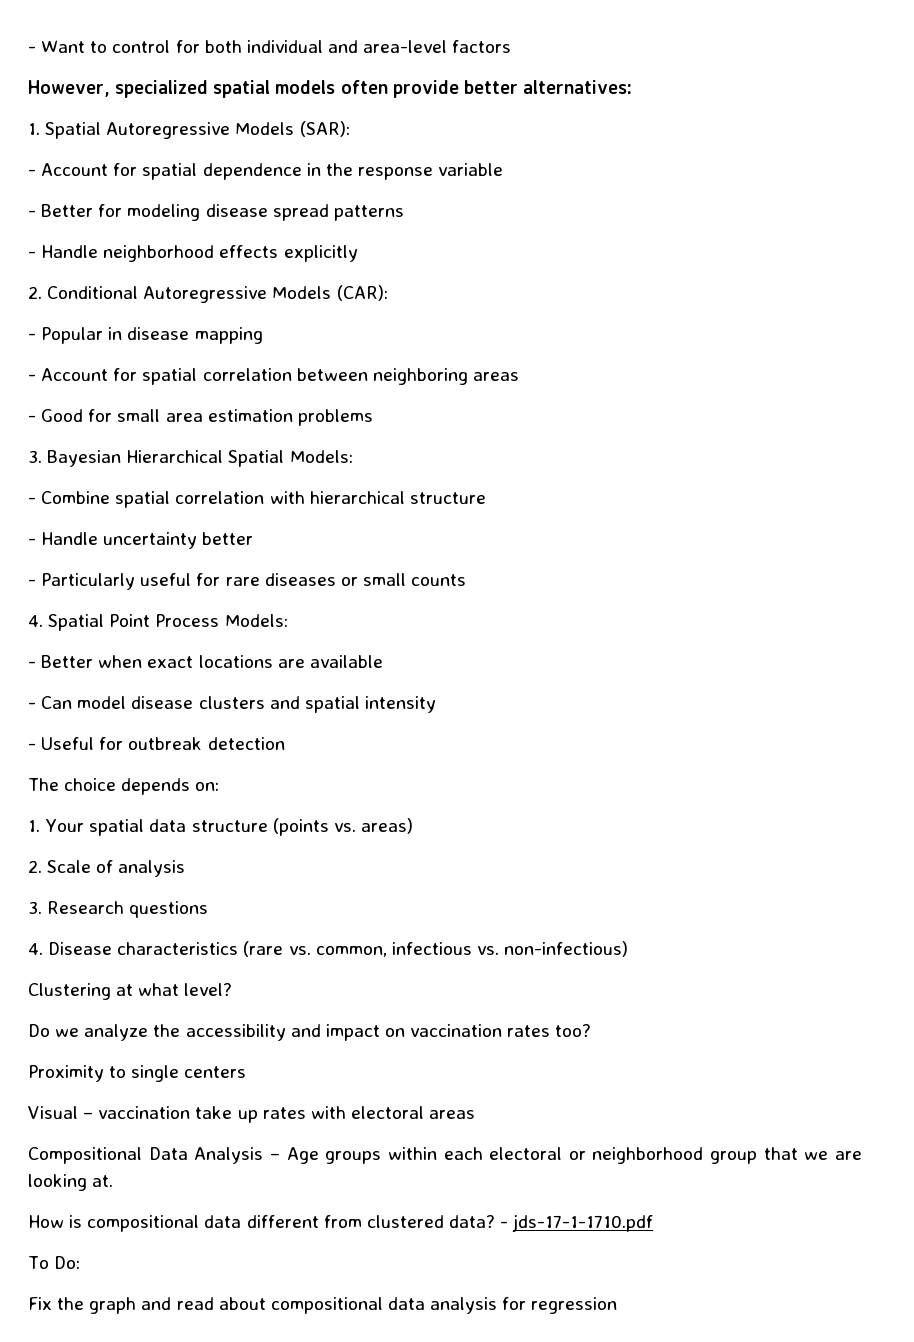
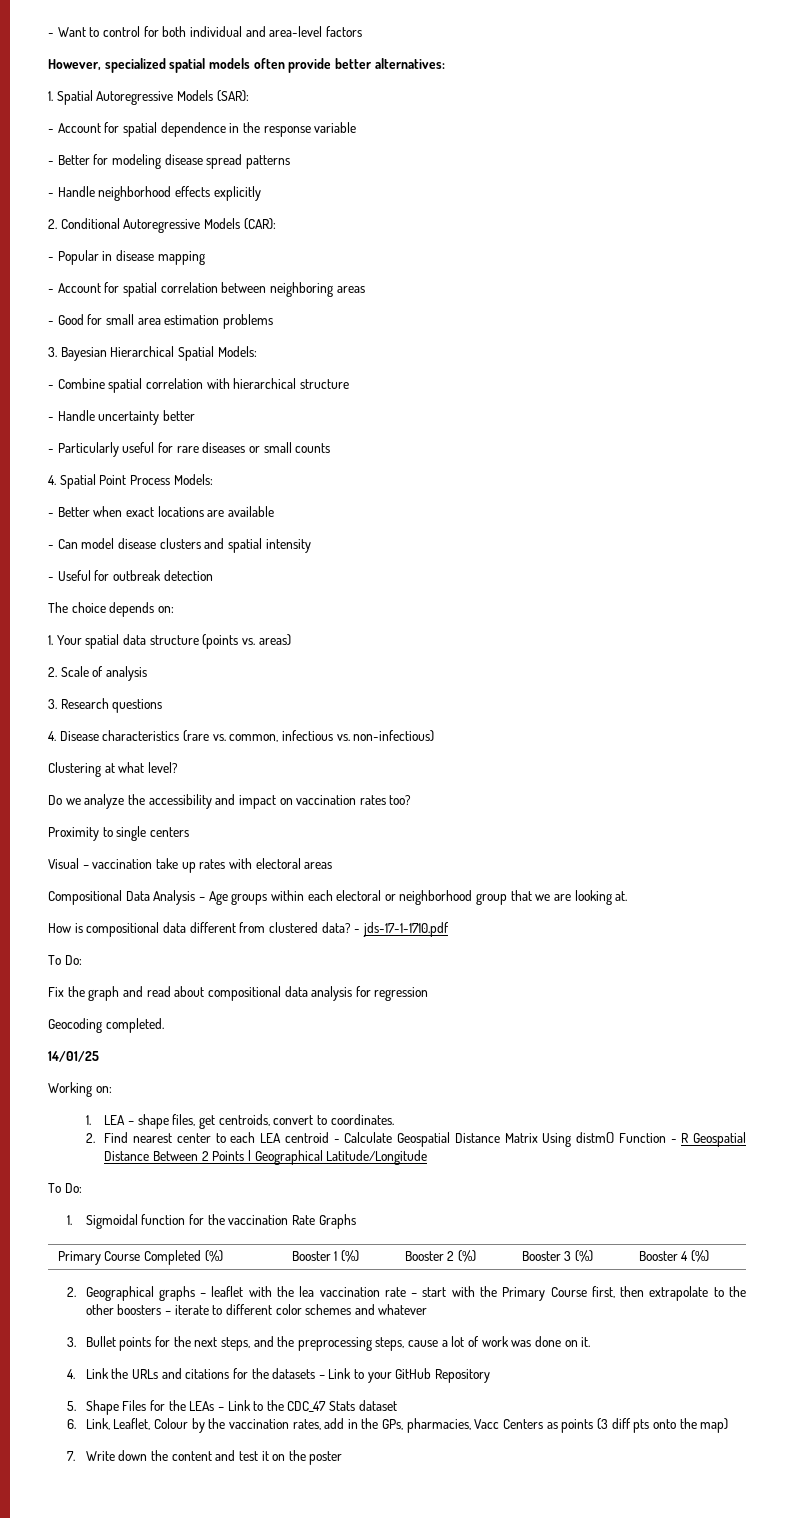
+ Geocoding completed.
+ 14/01/25
+ Working on:
+ 1. LEA – shape files, get centroids, convert to coordinates.
+ 2. Find nearest center to each LEA centroid - Calculate Geospatial Distance Matrix Using distm() Function - R Geospatial Distance Between 2 Points | Geographical Latitude/Longitude
+ To Do:
+ 1. Sigmoidal function for the vaccination Rate Graphs
+ Primary Course Completed (%) | Booster 1 (%) | Booster 2 (%) | Booster 3 (%) | Booster 4 (%)
+ 2. Geographical graphs – leaflet with the lea vaccination rate – start with the Primary Course first, then extrapolate to the other boosters – iterate to different color schemes and whatever
+ 3. Bullet points for the next steps, and the preprocessing steps, cause a lot of work was done on it.
+ 4. Link the URLs and citations for the datasets – Link to your GitHub Repository
+ 5. Shape Files for the LEAs – Link to the CDC_47 Stats dataset
+ 6. Link, Leaflet, Colour by the vaccination rates, add in the GPs, pharmacies, Vacc Centers as points (3 diff pts onto the map)
+ 7. Write down the content and test it on the poster

